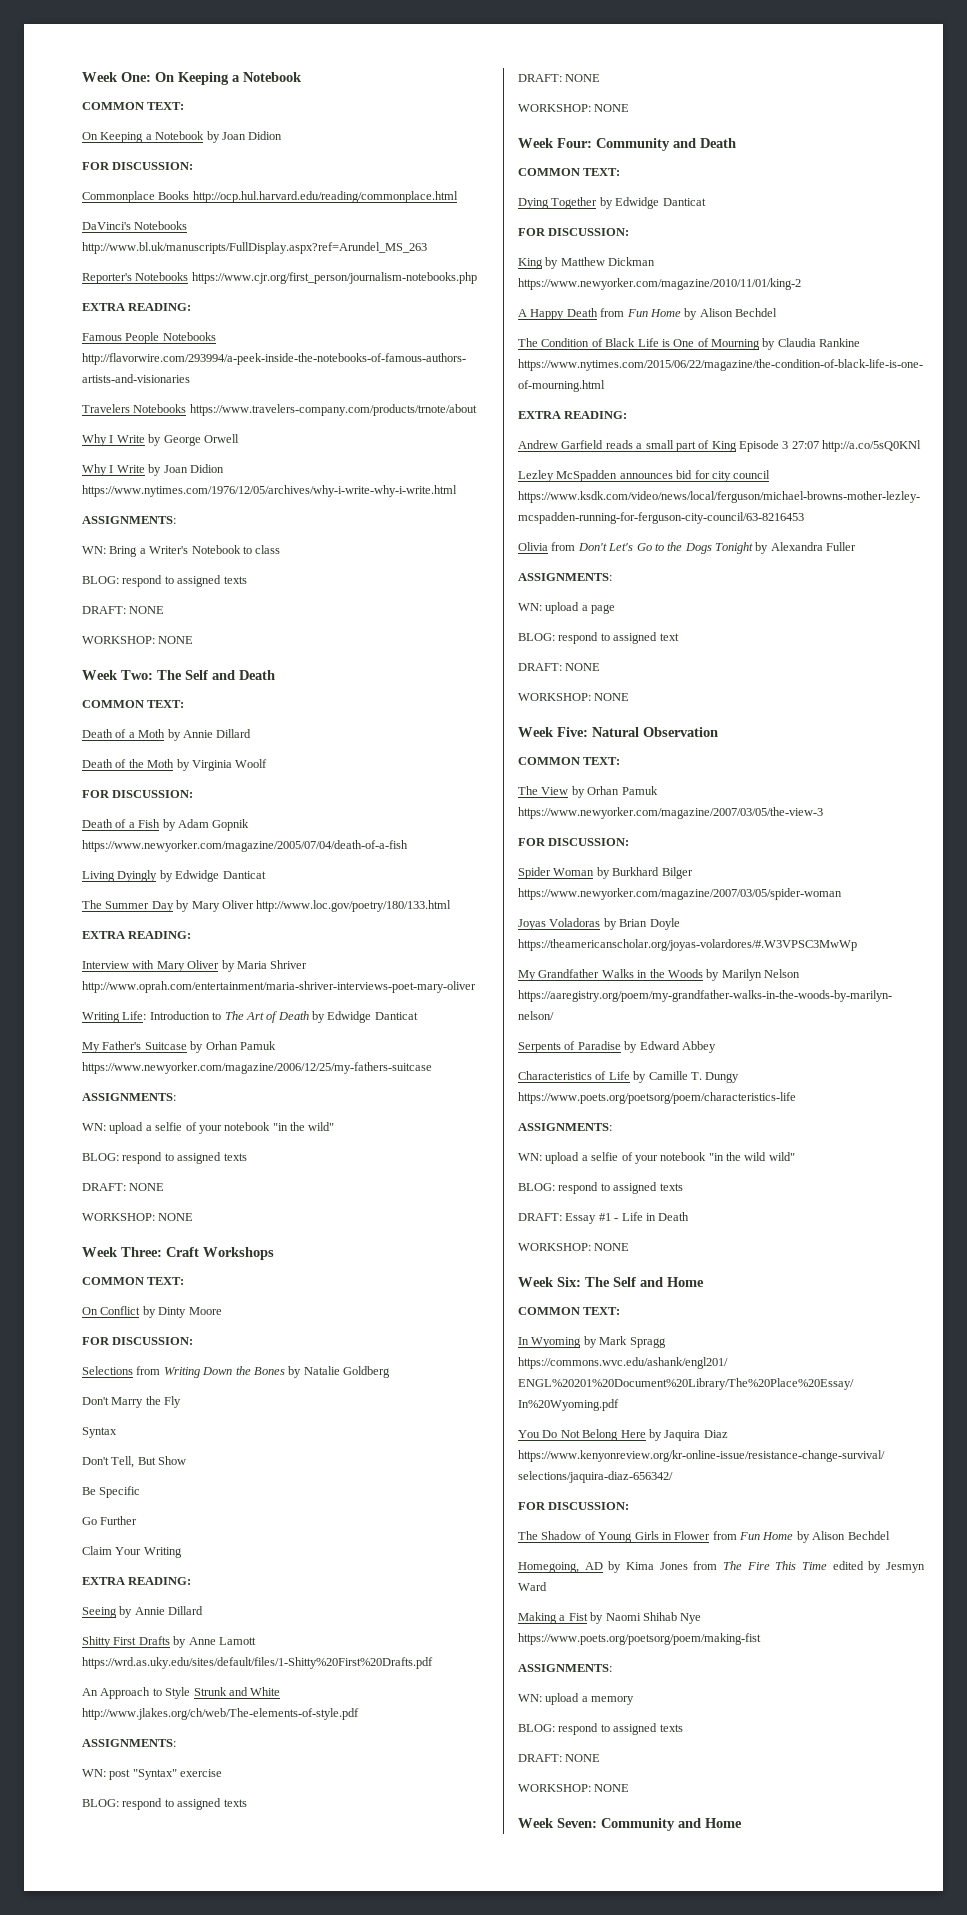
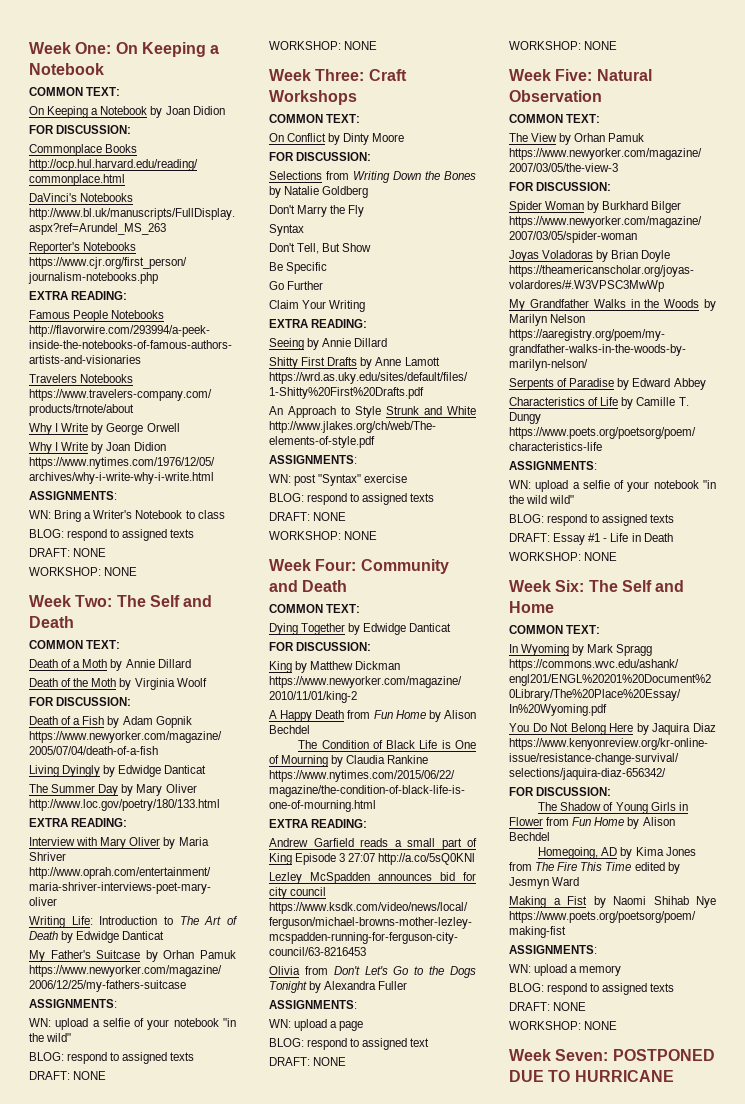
- Week Seven: Community and Home
+ Week Seven: POSTPONED DUE TO HURRICANE

